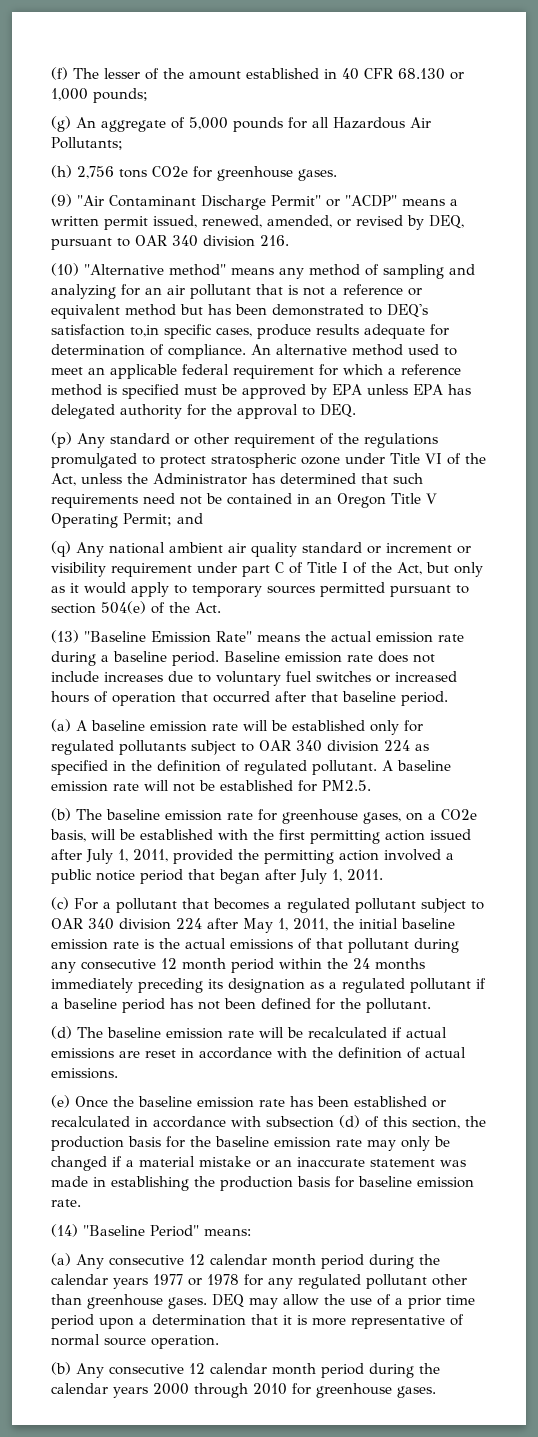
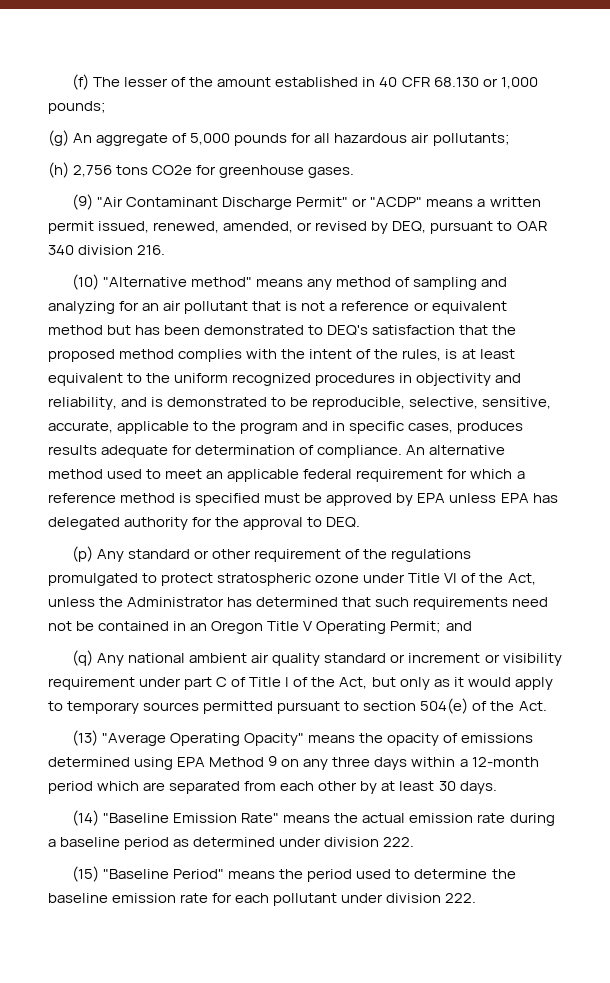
- (g) An aggregate of 5,000 pounds for all Hazardous Air Pollutants;
+ (g) An aggregate of 5,000 pounds for all hazardous air pollutants;
- (10) "Alternative method" means any method of sampling and analyzing for an air pollutant that is not a reference or equivalent method but has been demonstrated to DEQ's satisfaction to,in specific cases, produce results adequate for determination of compliance.
+ (10) "Alternative method" means any method of sampling and analyzing for an air pollutant that is not a reference or equivalent method but has been demonstrated to DEQ's satisfaction that the proposed method complies with the intent of the rules, is at least equivalent to the uniform recognized procedures in objectivity and reliability, and is demonstrated to be reproducible, selective, sensitive, accurate, applicable to the program and in specific cases, produces results adequate for determination of compliance.
- (13) "Baseline Emission Rate" means the actual emission rate during a baseline period. Baseline emission rate does not include increases due to voluntary fuel switches or increased hours of operation that occurred after that baseline period.
- (a) A baseline emission rate will be established only for regulated pollutants subject to OAR 340 division 224 as specified in the definition of regulated pollutant. A baseline emission rate will not be established for PM2.5.
- (b) The baseline emission rate for greenhouse gases, on a CO2e basis, will be established with the first permitting action issued after July 1, 2011, provided the permitting action involved a public notice period that began after July 1, 2011.
- (c) For a pollutant that becomes a regulated pollutant subject to OAR 340 division 224 after May 1, 2011, the initial baseline emission rate is the actual emissions of that pollutant during any consecutive 12 month period within the 24 months immediately preceding its designation as a regulated pollutant if a baseline period has not been defined for the pollutant.
- (d) The baseline emission rate will be recalculated if actual emissions are reset in accordance with the definition of actual emissions.
- (e) Once the baseline emission rate has been established or recalculated in accordance with subsection (d) of this section, the production basis for the baseline emission rate may only be changed if a material mistake or an inaccurate statement was made in establishing the production basis for baseline emission rate.
- (14) "Baseline Period" means:
- (a) Any consecutive 12 calendar month period during the calendar years 1977 or 1978 for any regulated pollutant other than greenhouse gases. DEQ may allow the use of a prior time period upon a determination that it is more representative of normal source operation.
- (b) Any consecutive 12 calendar month period during the calendar years 2000 through 2010 for greenhouse gases.
+ (13) "Average Operating Opacity" means the opacity of emissions determined using EPA Method 9 on any three days within a 12-month period which are separated from each other by at least 30 days.
+ (14) "Baseline Emission Rate" means the actual emission rate during a baseline period as determined under division 222.
+ (15) "Baseline Period" means the period used to determine the baseline emission rate for each pollutant under division 222.

